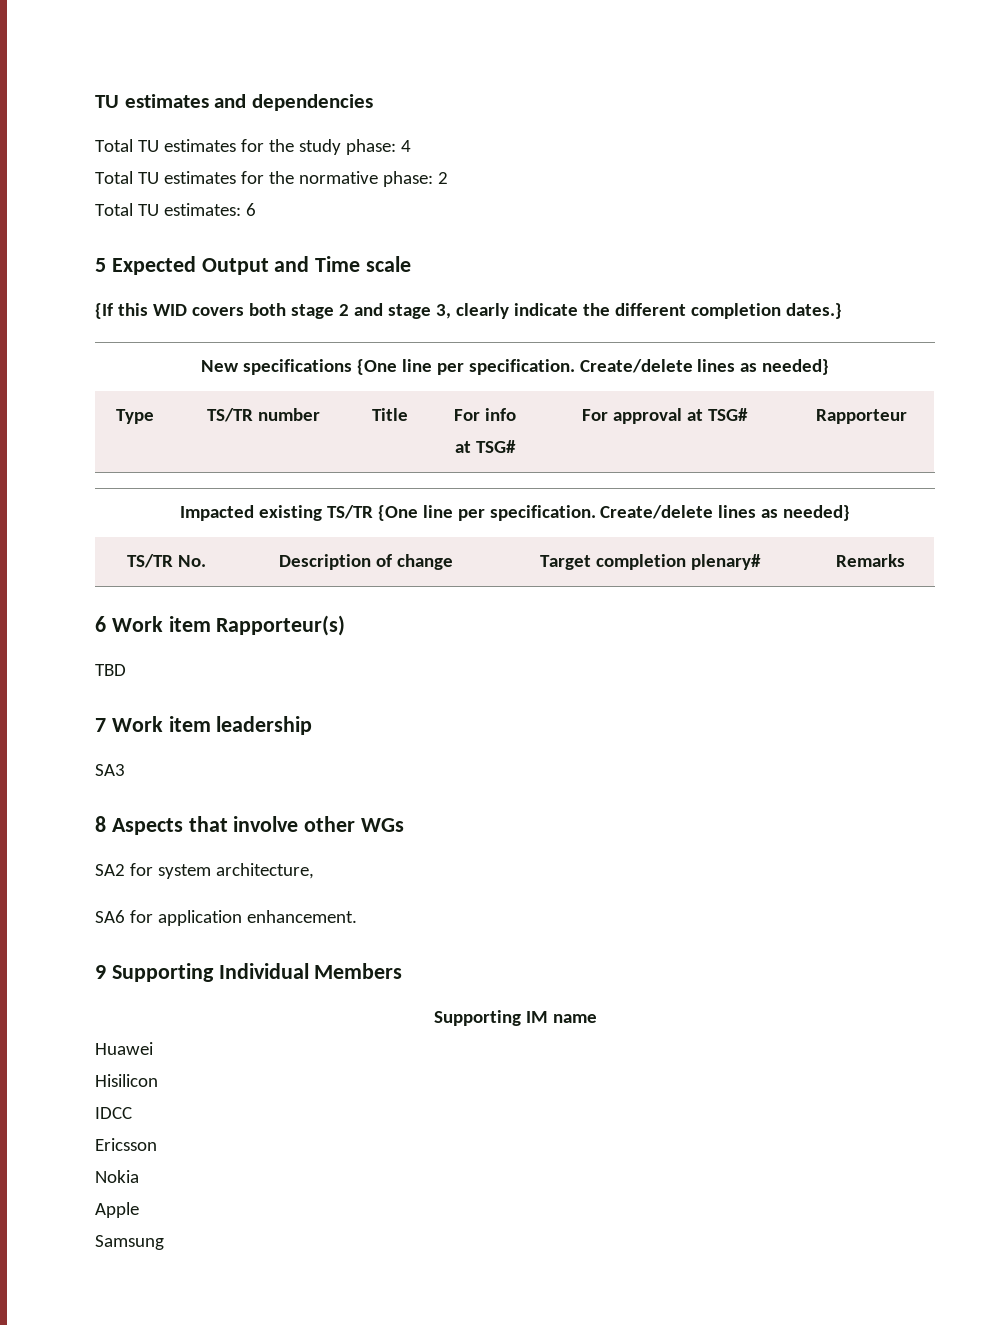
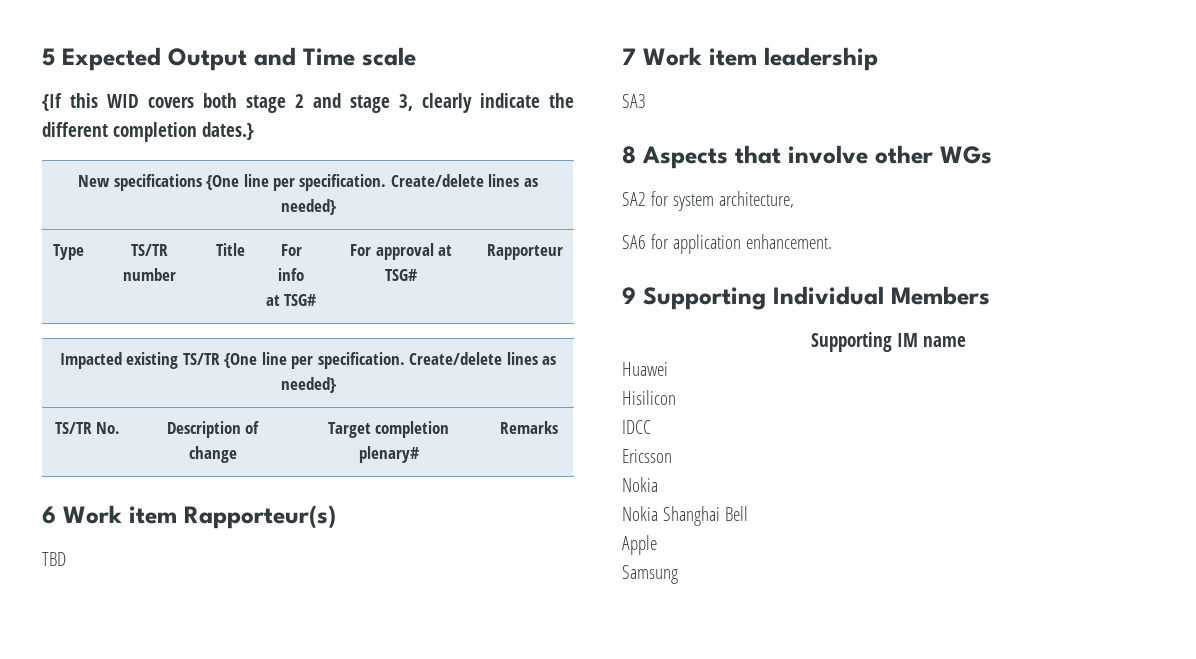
- TU estimates and dependencies
- Total TU estimates for the study phase: 4
- Total TU estimates for the normative phase: 2
- Total TU estimates: 6
+ Nokia Shanghai Bell

